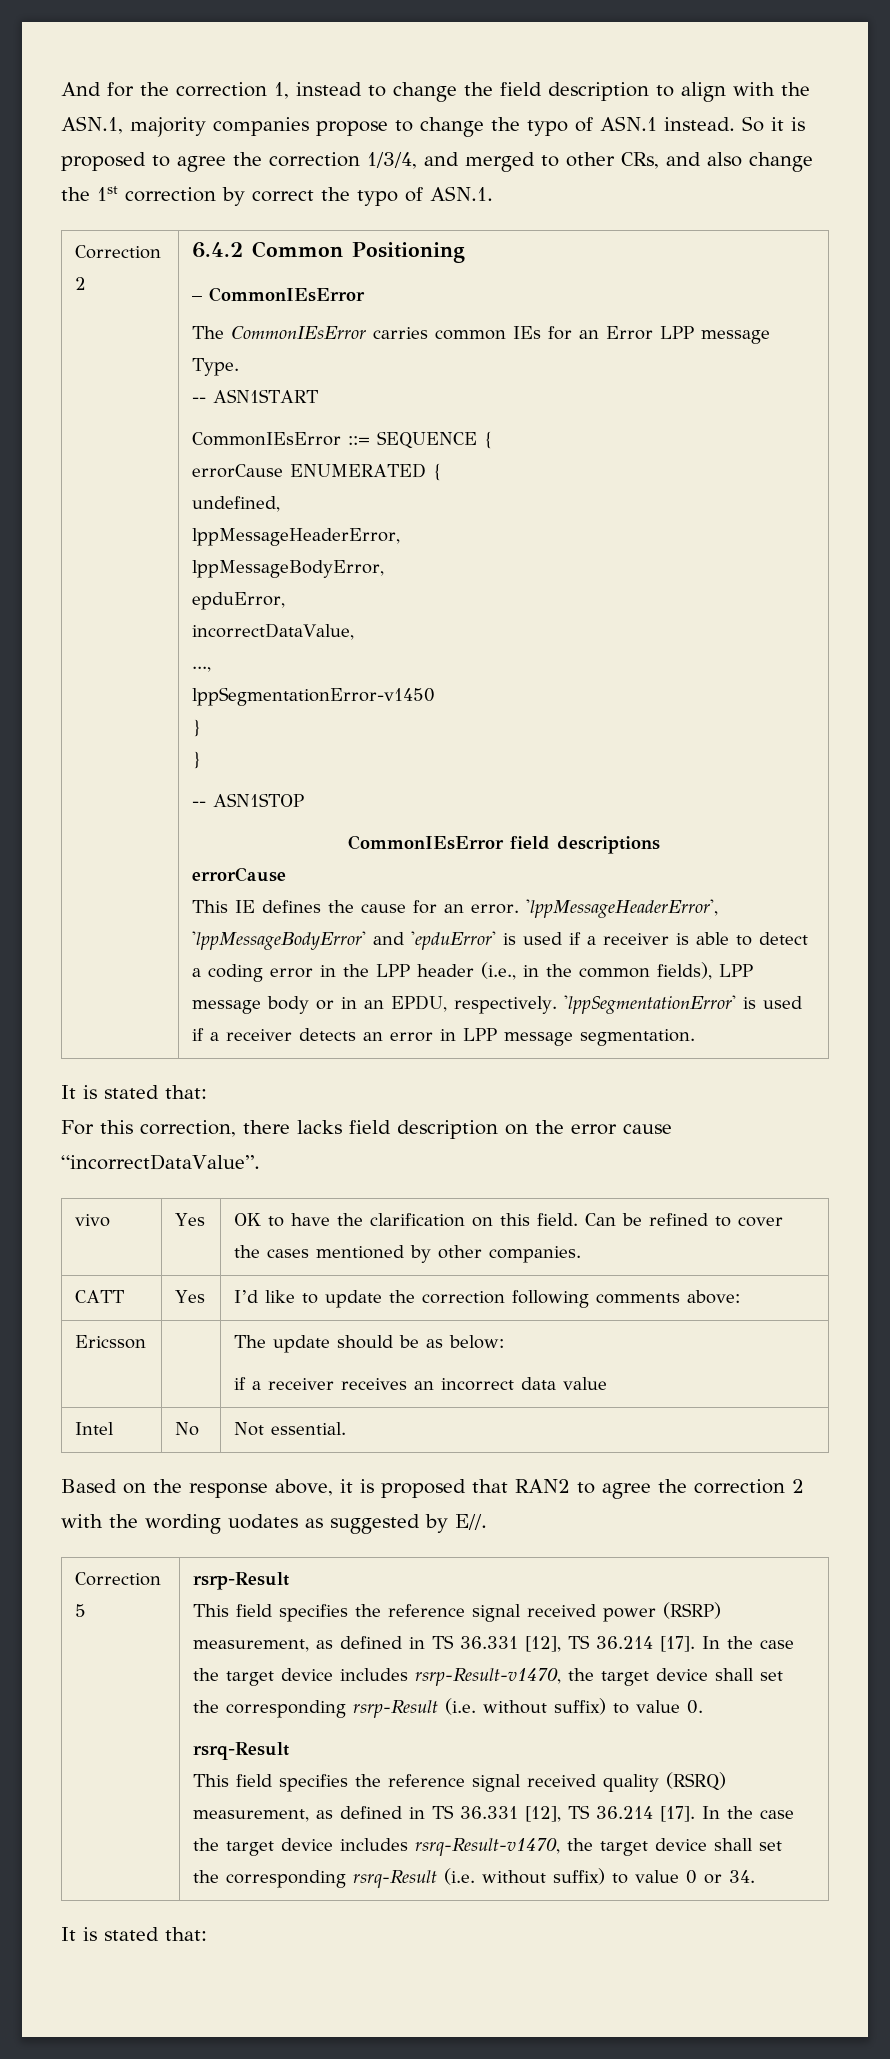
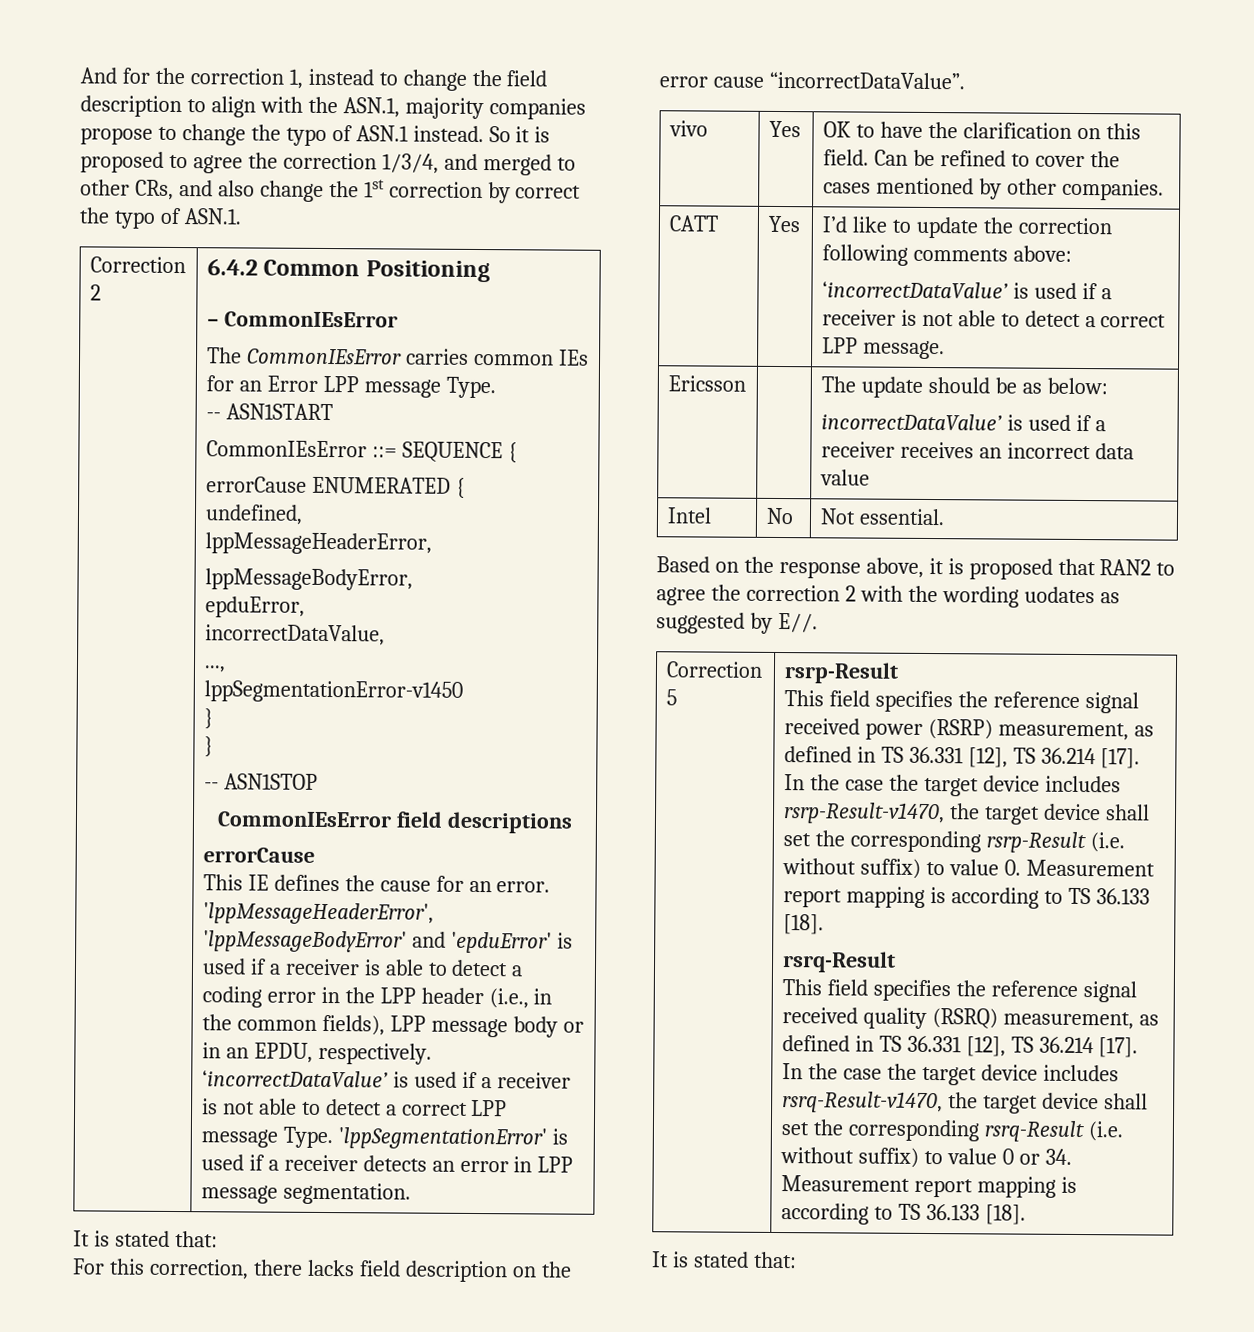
+ ‘incorrectDataValue’ is used if a receiver is not able to detect a correct LPP message Type.
  CATT | Yes | I’d like to update the correction following comments above:
+ ‘incorrectDataValue’ is used if a receiver is not able to detect a correct LPP message.
  Ericsson | | The update should be as below:
- if a receiver receives an incorrect data value
+ incorrectDataValue’ is used if a receiver receives an incorrect data value
- In the case the target device includes rsrp-Result-v1470, the target device shall set the corresponding rsrp-Result (i.e. without suffix) to value 0.
+ In the case the target device includes rsrp-Result-v1470, the target device shall set the corresponding rsrp-Result (i.e. without suffix) to value 0. Measurement report mapping is according to TS 36.133 [18].
- In the case the target device includes rsrq-Result-v1470, the target device shall set the corresponding rsrq-Result (i.e. without suffix) to value 0 or 34.
+ In the case the target device includes rsrq-Result-v1470, the target device shall set the corresponding rsrq-Result (i.e. without suffix) to value 0 or 34. Measurement report mapping is according to TS 36.133 [18].

